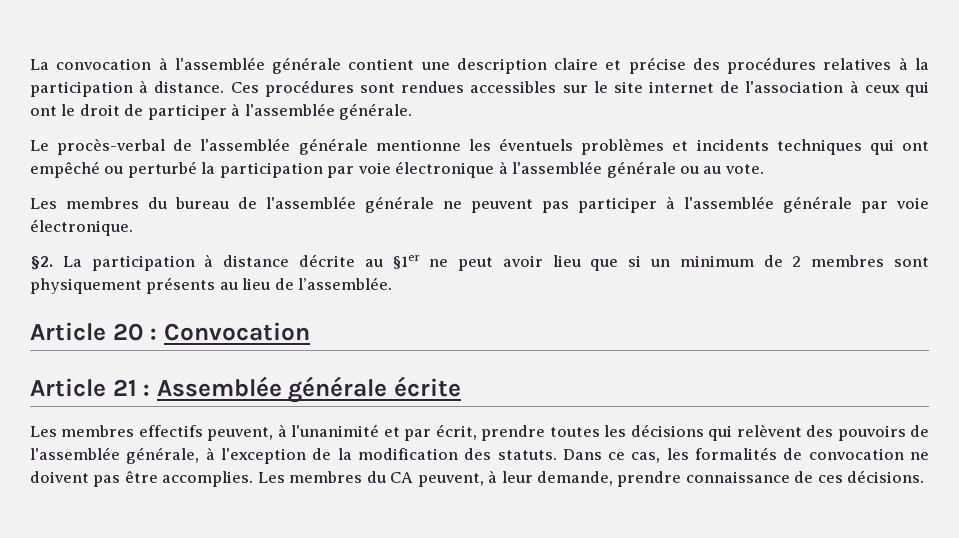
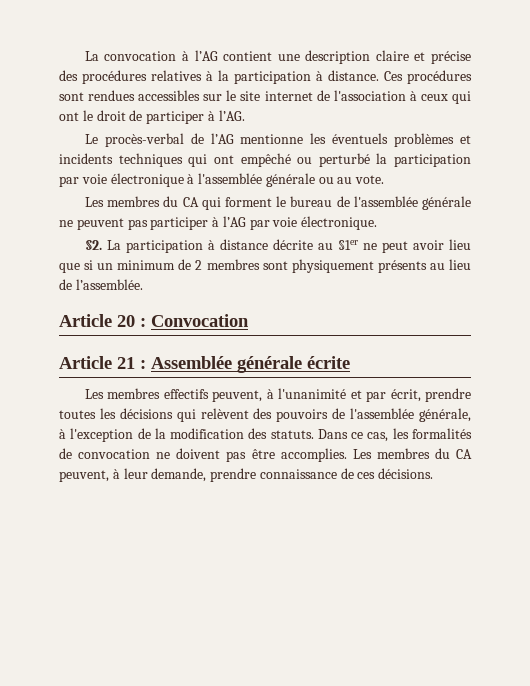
- La convocation à l'assemblée générale contient une description claire et précise des procédures relatives à la participation à distance.
+ La convocation à l’AG contient une description claire et précise des procédures relatives à la participation à distance.
- Ces procédures sont rendues accessibles sur le site internet de l'association à ceux qui ont le droit de participer à l'assemblée générale.
+ Ces procédures sont rendues accessibles sur le site internet de l'association à ceux qui ont le droit de participer à l’AG.
- Le procès-verbal de l'assemblée générale mentionne les éventuels problèmes et incidents techniques qui ont empêché ou perturbé la participation par voie électronique à l'assemblée générale ou au vote.
+ Le procès-verbal de l’AG mentionne les éventuels problèmes et incidents techniques qui ont empêché ou perturbé la participation par voie électronique à l'assemblée générale ou au vote.
- Les membres du bureau de l'assemblée générale ne peuvent pas participer à l'assemblée générale par voie électronique.
+ Les membres du CA qui forment le bureau de l'assemblée générale ne peuvent pas participer à l’AG par voie électronique.

